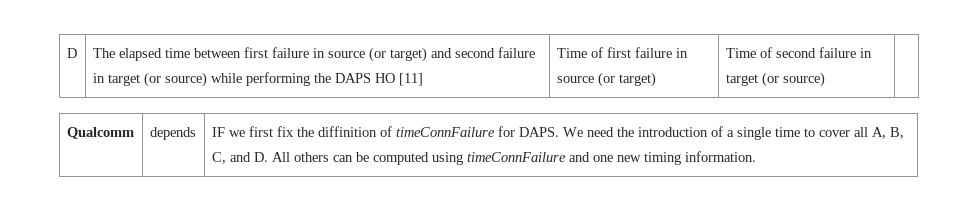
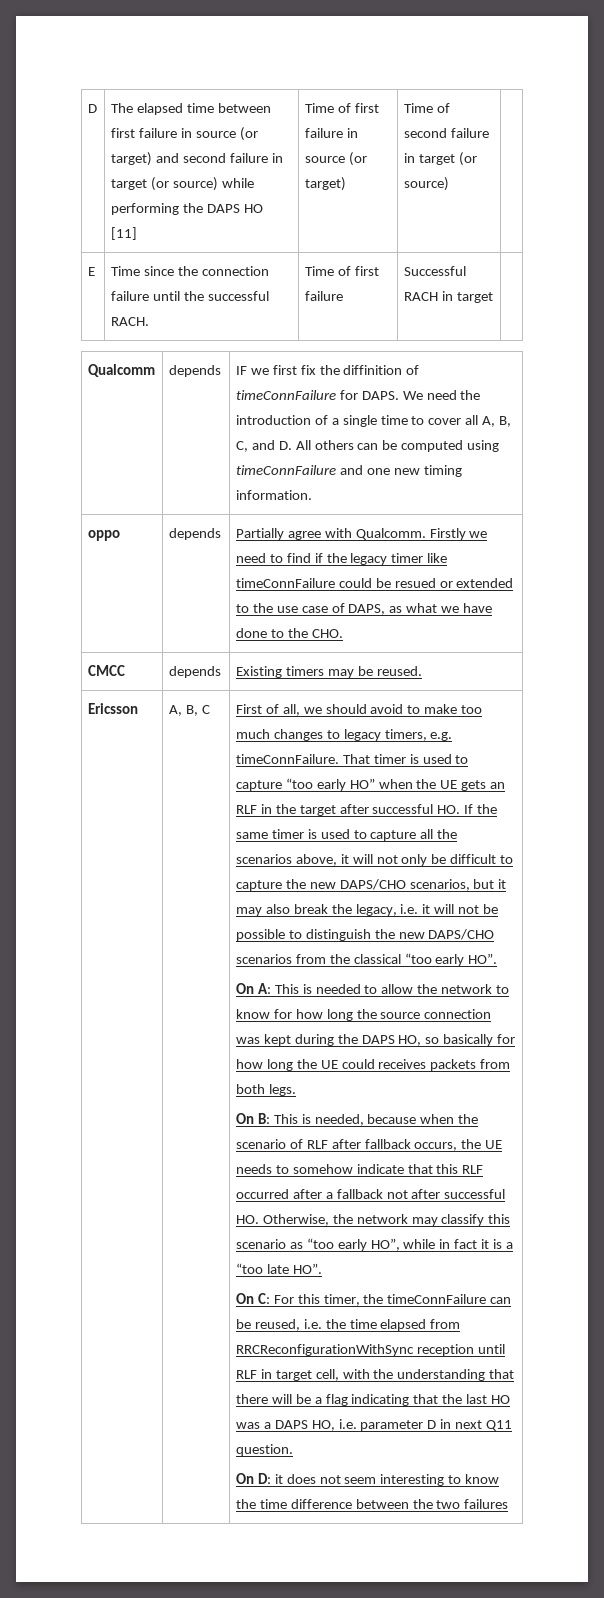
+ E | Time since the connection failure until the successful RACH. | Time of first failure | Successful RACH in target |
+ oppo | depends | Partially agree with Qualcomm. Firstly we need to find if the legacy timer like timeConnFailure could be resued or extended to the use case of DAPS, as what we have done to the CHO.
+ CMCC | depends | Existing timers may be reused.
+ Ericsson | A, B, C | First of all, we should avoid to make too much changes to legacy timers, e.g. timeConnFailure. That timer is used to capture “too early HO” when the UE gets an RLF in the target after successful HO. If the same timer is used to capture all the scenarios above, it will not only be difficult to capture the new DAPS/CHO scenarios, but it may also break the legacy, i.e. it will not be possible to distinguish the new DAPS/CHO scenarios from the classical “too early HO”.
+ On A: This is needed to allow the network to know for how long the source connection was kept during the DAPS HO, so basically for how long the UE could receives packets from both legs.
+ On B: This is needed, because when the scenario of RLF after fallback occurs, the UE needs to somehow indicate that this RLF occurred after a fallback not after successful HO. Otherwise, the network may classify this scenario as “too early HO”, while in fact it is a “too late HO”.
+ On C: For this timer, the timeConnFailure can be reused, i.e. the time elapsed from RRCReconfigurationWithSync reception until RLF in target cell, with the understanding that there will be a flag indicating that the last HO was a DAPS HO, i.e. parameter D in next Q11 question.
+ On D: it does not seem interesting to know the time difference between the two failures

